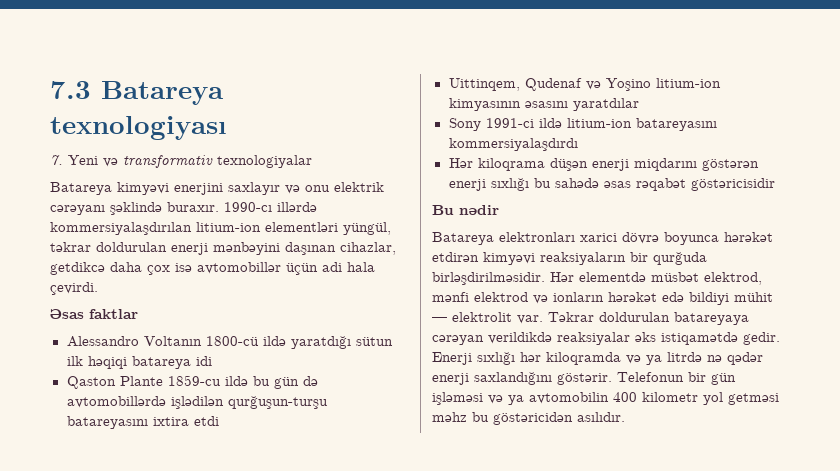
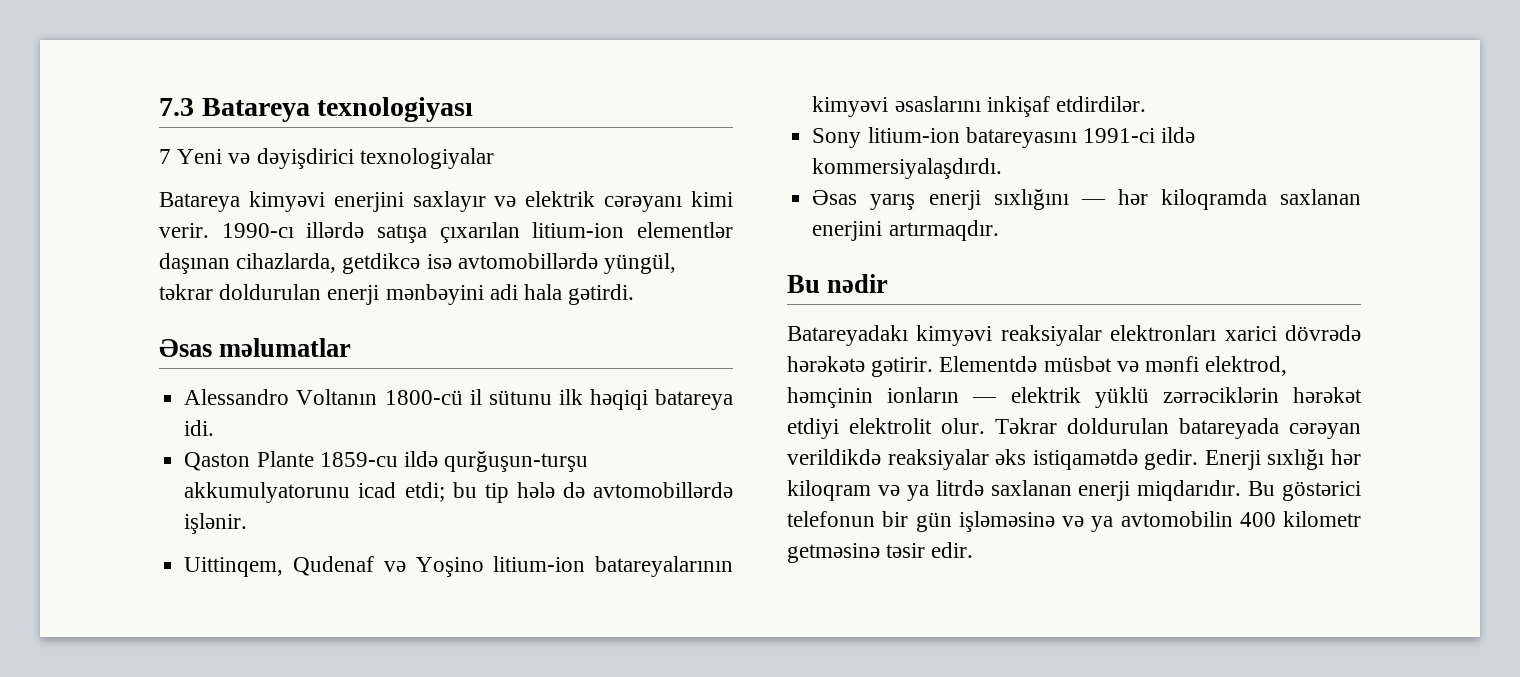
- 7. Yeni və transformativ texnologiyalar
+ 7 Yeni və dəyişdirici texnologiyalar
- Batareya kimyəvi enerjini saxlayır və onu elektrik cərəyanı şəklində buraxır. 1990-cı illərdə kommersiyalaşdırılan litium-ion elementləri yüngül, təkrar doldurulan enerji mənbəyini daşınan cihazlar, getdikcə daha çox isə avtomobillər üçün adi hala çevirdi.
- Əsas faktlar
+ Batareya kimyəvi enerjini saxlayır və elektrik cərəyanı kimi verir. 1990-cı illərdə satışa çıxarılan litium-ion elementlər daşınan cihazlarda, getdikcə isə avtomobillərdə yüngül, təkrar doldurulan enerji mənbəyini adi hala gətirdi.
+ Əsas məlumatlar
- Alessandro Voltanın 1800-cü ildə yaratdığı sütun ilk həqiqi batareya idi
+ Alessandro Voltanın 1800-cü il sütunu ilk həqiqi batareya idi.
- Qaston Plante 1859-cu ildə bu gün də avtomobillərdə işlədilən qurğuşun-turşu batareyasını ixtira etdi
+ Qaston Plante 1859-cu ildə qurğuşun-turşu akkumulyatorunu icad etdi; bu tip hələ də avtomobillərdə işlənir.
- Uittinqem, Qudenaf və Yoşino litium-ion kimyasının əsasını yaratdılar
- Sony 1991-ci ildə litium-ion batareyasını kommersiyalaşdırdı
- Hər kiloqrama düşən enerji miqdarını göstərən enerji sıxlığı bu sahədə əsas rəqabət göstəricisidir
+ Uittinqem, Qudenaf və Yoşino litium-ion batareyalarının kimyəvi əsaslarını inkişaf etdirdilər.
+ Sony litium-ion batareyasını 1991-ci ildə kommersiyalaşdırdı.
+ Əsas yarış enerji sıxlığını — hər kiloqramda saxlanan enerjini artırmaqdır.
  Bu nədir
- Batareya elektronları xarici dövrə boyunca hərəkət etdirən kimyəvi reaksiyaların bir qurğuda birləşdirilməsidir. Hər elementdə müsbət elektrod, mənfi elektrod və ionların hərəkət edə bildiyi mühit — elektrolit var.
+ Batareyadakı kimyəvi reaksiyalar elektronları xarici dövrədə hərəkətə gətirir. Elementdə müsbət və mənfi elektrod, həmçinin ionların — elektrik yüklü zərrəciklərin hərəkət etdiyi elektrolit olur.
- Təkrar doldurulan batareyaya cərəyan verildikdə reaksiyalar əks istiqamətdə gedir.
+ Təkrar doldurulan batareyada cərəyan verildikdə reaksiyalar əks istiqamətdə gedir.
- Enerji sıxlığı hər kiloqramda və ya litrdə nə qədər enerji saxlandığını göstərir. Telefonun bir gün işləməsi və ya avtomobilin 400 kilometr yol getməsi məhz bu göstəricidən asılıdır.
+ Enerji sıxlığı hər kiloqram və ya litrdə saxlanan enerji miqdarıdır. Bu göstərici telefonun bir gün işləməsinə və ya avtomobilin 400 kilometr getməsinə təsir edir.

